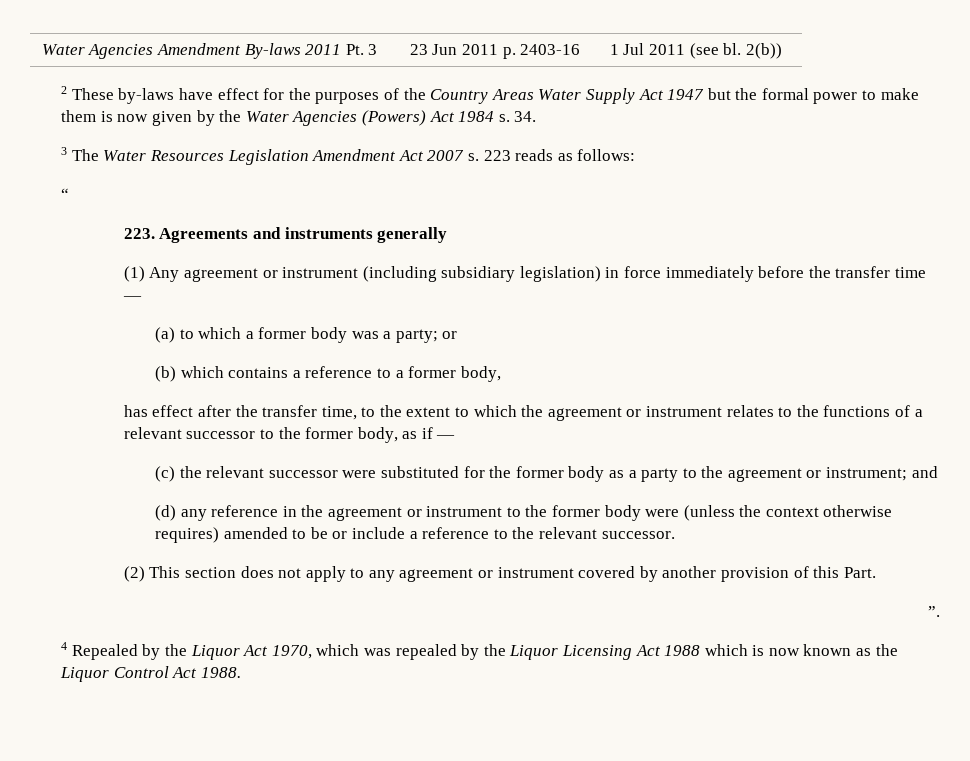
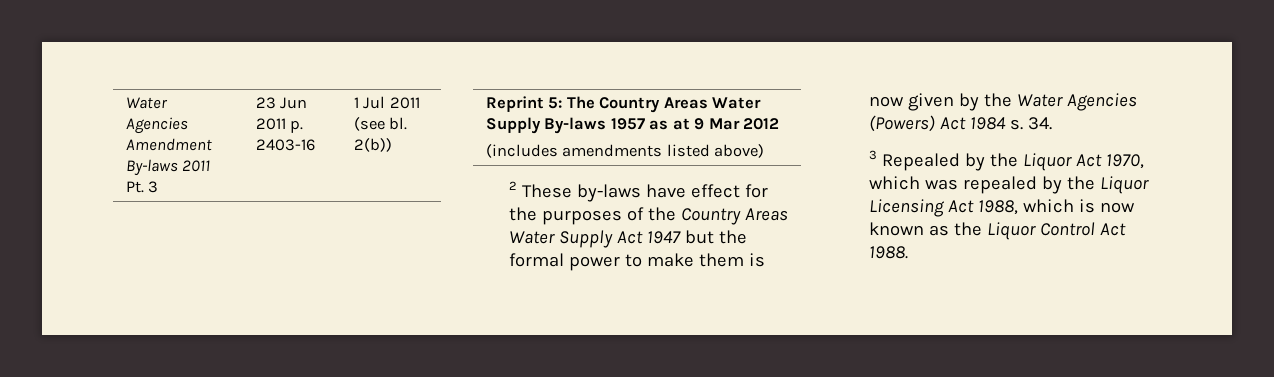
+ Reprint 5: The Country Areas Water Supply By-laws 1957 as at 9 Mar 2012
+ (includes amendments listed above)
- 3 The Water Resources Legislation Amendment Act 2007 s. 223 reads as follows:
- “
- 223. Agreements and instruments generally
- (1) Any agreement or instrument (including subsidiary legislation) in force immediately before the transfer time —
- (a) to which a former body was a party; or
- (b) which contains a reference to a former body,
- has effect after the transfer time, to the extent to which the agreement or instrument relates to the functions of a relevant successor to the former body, as if —
- (c) the relevant successor were substituted for the former body as a party to the agreement or instrument; and
- (d) any reference in the agreement or instrument to the former body were (unless the context otherwise requires) amended to be or include a reference to the relevant successor.
- (2) This section does not apply to any agreement or instrument covered by another provision of this Part.
- ”.
- 4 Repealed by the Liquor Act 1970, which was repealed by the Liquor Licensing Act 1988 which is now known as the Liquor Control Act 1988.
+ 3 Repealed by the Liquor Act 1970, which was repealed by the Liquor Licensing Act 1988, which is now known as the Liquor Control Act 1988.

